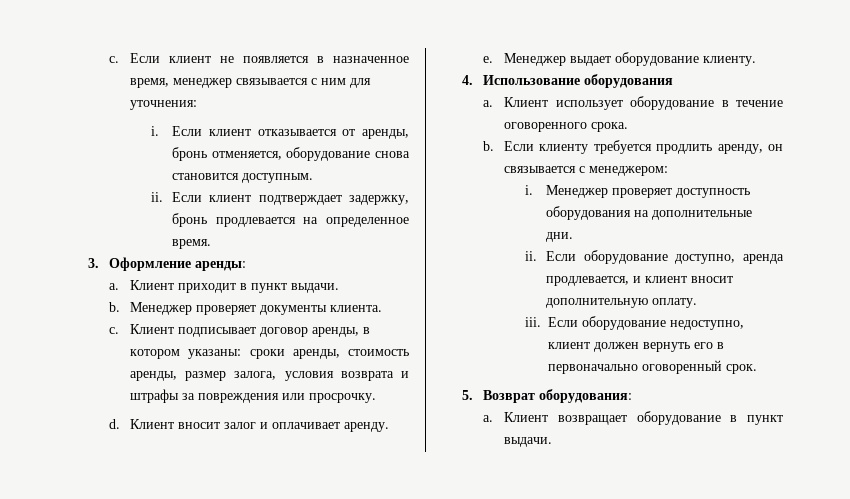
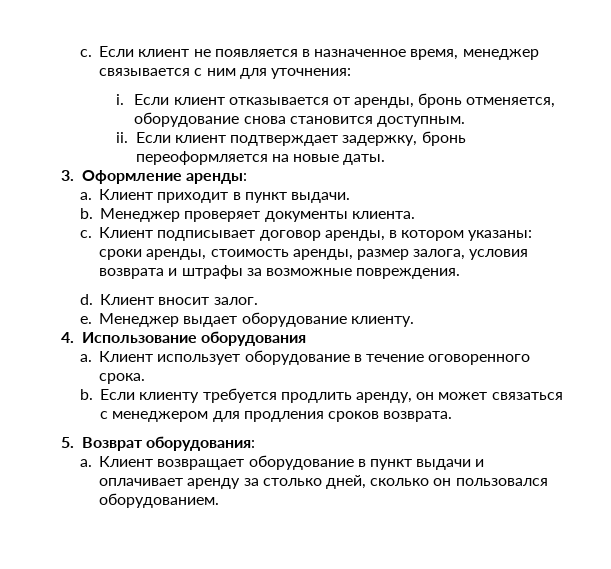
- Если клиент подтверждает задержку, бронь продлевается на определенное время.
+ Если клиент подтверждает задержку, бронь переоформляется на новые даты.
- Клиент подписывает договор аренды, в котором указаны: сроки аренды, стоимость аренды, размер залога, условия возврата и штрафы за повреждения или просрочку.
+ Клиент подписывает договор аренды, в котором указаны: сроки аренды, стоимость аренды, размер залога, условия возврата и штрафы за возможные повреждения.
- Клиент вносит залог и оплачивает аренду.
+ Клиент вносит залог.
- Если клиенту требуется продлить аренду, он связывается с менеджером:
- i. Менеджер проверяет доступность оборудования на дополнительные дни.
- ii. Если оборудование доступно, аренда продлевается, и клиент вносит дополнительную оплату.
- iii. Если оборудование недоступно, клиент должен вернуть его в первоначально оговоренный срок.
+ Если клиенту требуется продлить аренду, он может связаться с менеджером для продления сроков возврата.
- Клиент возвращает оборудование в пункт выдачи.
+ Клиент возвращает оборудование в пункт выдачи и оплачивает аренду за столько дней, сколько он пользовался оборудованием.

